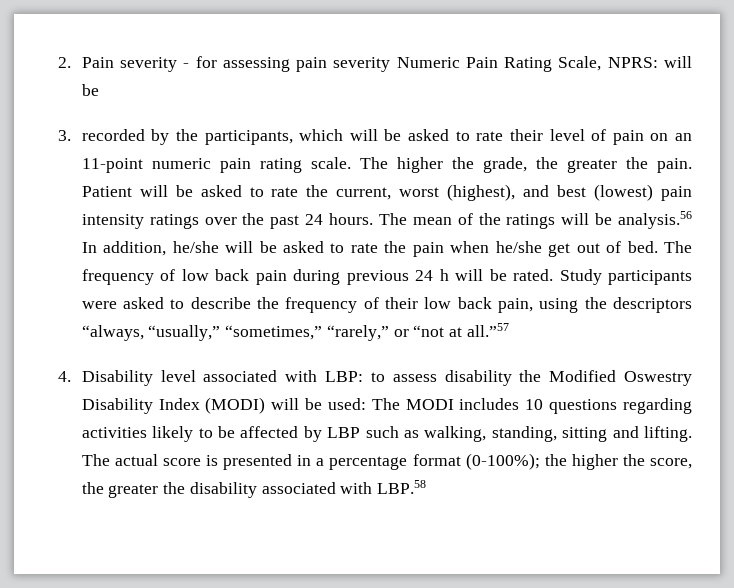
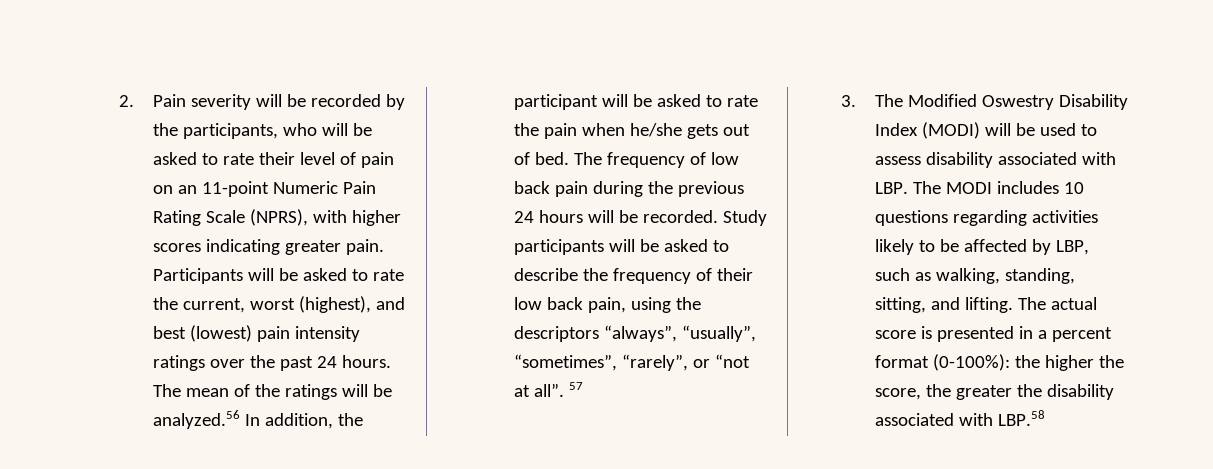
- 2. Pain severity - for assessing pain severity Numeric Pain Rating Scale, NPRS: will be
- 3. recorded by the participants, which will be asked to rate their level of pain on an 11-point numeric pain rating scale. The higher the grade, the greater the pain. Patient will be asked to rate the current, worst (highest), and best (lowest) pain intensity ratings over the past 24 hours.
+ 2. Pain severity will be recorded by the participants, who will be asked to rate their level of pain on an 11-point Numeric Pain Rating Scale (NPRS), with higher scores indicating greater pain. Participants will be asked to rate the current, worst (highest), and best (lowest) pain intensity ratings over the past 24 hours.
- The mean of the ratings will be analysis.56 In addition, he/she will be asked to rate the pain when he/she get out of bed.
+ The mean of the ratings will be analyzed.56 In addition, the participant will be asked to rate the pain when he/she gets out of bed.
- The frequency of low back pain during previous 24 h will be rated.
+ The frequency of low back pain during the previous 24 hours will be recorded.
- Study participants were asked to describe the frequency of their low back pain, using the descriptors “always, “usually,” “sometimes,” “rarely,” or “not at all.”57
- 4. Disability level associated with LBP: to assess disability the Modified Oswestry Disability Index (MODI) will be used: The MODI includes 10 questions regarding activities likely to be affected by LBP such as walking, standing, sitting and lifting.
+ Study participants will be asked to describe the frequency of their low back pain, using the descriptors “always”, “usually”, “sometimes”, “rarely”, or “not at all”. 57
+ 3. The Modified Oswestry Disability Index (MODI) will be used to assess disability associated with LBP. The MODI includes 10 questions regarding activities likely to be affected by LBP, such as walking, standing, sitting, and lifting.
- The actual score is presented in a percentage format (0-100%); the higher the score, the greater the disability associated with LBP.58
+ The actual score is presented in a percent format (0-100%): the higher the score, the greater the disability associated with LBP.58

